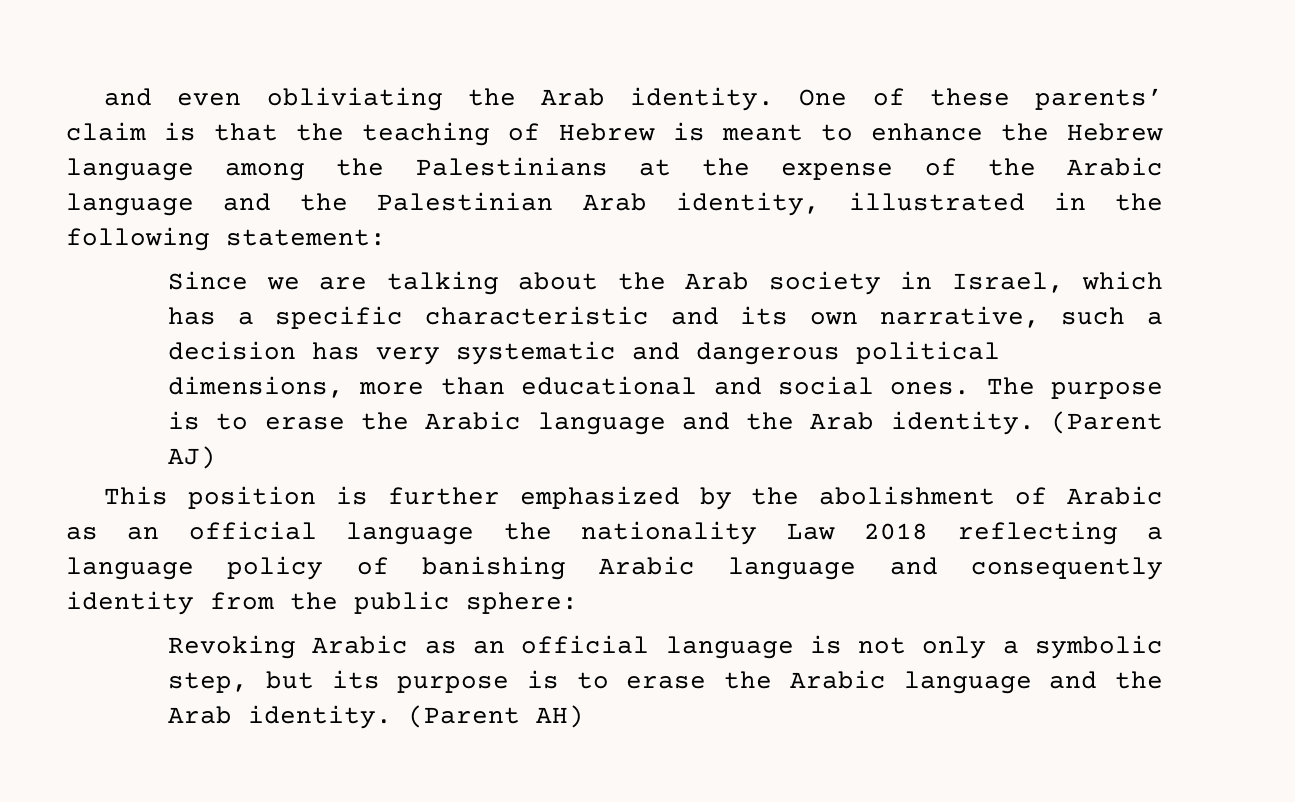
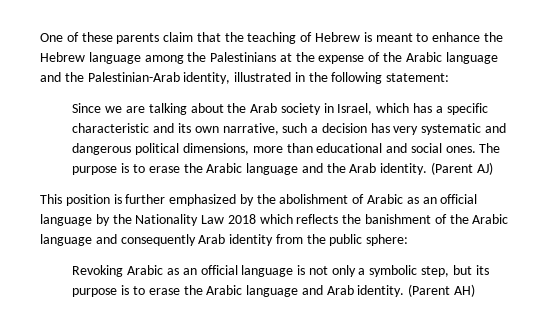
- and even obliviating the Arab identity. One of these parents’ claim is that the teaching of Hebrew is meant to enhance the Hebrew language among the Palestinians at the expense of the Arabic language and the Palestinian Arab identity, illustrated in the following statement:
+ One of these parents claim that the teaching of Hebrew is meant to enhance the Hebrew language among the Palestinians at the expense of the Arabic language and the Palestinian-Arab identity, illustrated in the following statement:
- This position is further emphasized by the abolishment of Arabic as an official language the nationality Law 2018 reflecting a language policy of banishing Arabic language and consequently identity from the public sphere:
+ This position is further emphasized by the abolishment of Arabic as an official language by the Nationality Law 2018 which reflects the banishment of the Arabic language and consequently Arab identity from the public sphere:
- Revoking Arabic as an official language is not only a symbolic step, but its purpose is to erase the Arabic language and the Arab identity.
+ Revoking Arabic as an official language is not only a symbolic step, but its purpose is to erase the Arabic language and Arab identity.

